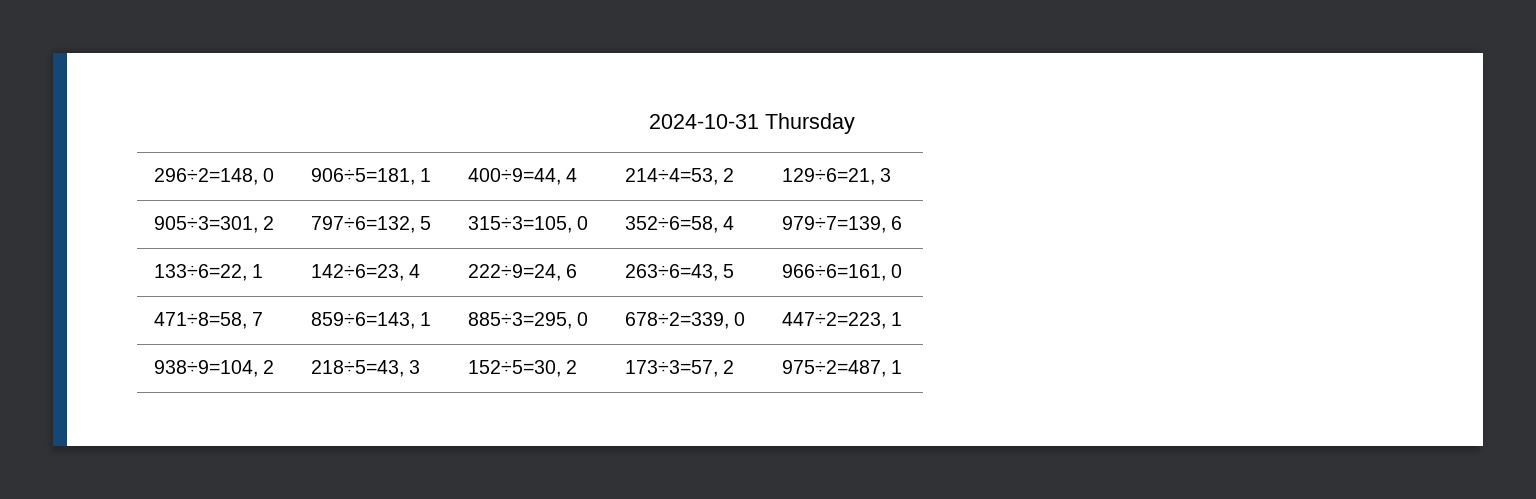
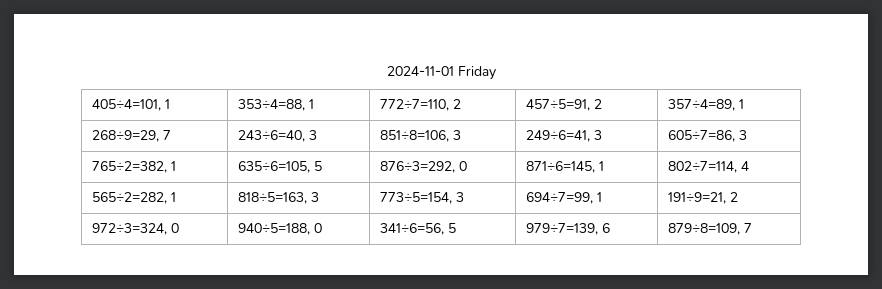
- 2024-10-31 Thursday
- 296÷2=148, 0 | 906÷5=181, 1 | 400÷9=44, 4 | 214÷4=53, 2 | 129÷6=21, 3
- 905÷3=301, 2 | 797÷6=132, 5 | 315÷3=105, 0 | 352÷6=58, 4 | 979÷7=139, 6
- 133÷6=22, 1 | 142÷6=23, 4 | 222÷9=24, 6 | 263÷6=43, 5 | 966÷6=161, 0
- 471÷8=58, 7 | 859÷6=143, 1 | 885÷3=295, 0 | 678÷2=339, 0 | 447÷2=223, 1
- 938÷9=104, 2 | 218÷5=43, 3 | 152÷5=30, 2 | 173÷3=57, 2 | 975÷2=487, 1
+ 2024-11-01 Friday
+ 405÷4=101, 1 | 353÷4=88, 1 | 772÷7=110, 2 | 457÷5=91, 2 | 357÷4=89, 1
+ 268÷9=29, 7 | 243÷6=40, 3 | 851÷8=106, 3 | 249÷6=41, 3 | 605÷7=86, 3
+ 765÷2=382, 1 | 635÷6=105, 5 | 876÷3=292, 0 | 871÷6=145, 1 | 802÷7=114, 4
+ 565÷2=282, 1 | 818÷5=163, 3 | 773÷5=154, 3 | 694÷7=99, 1 | 191÷9=21, 2
+ 972÷3=324, 0 | 940÷5=188, 0 | 341÷6=56, 5 | 979÷7=139, 6 | 879÷8=109, 7

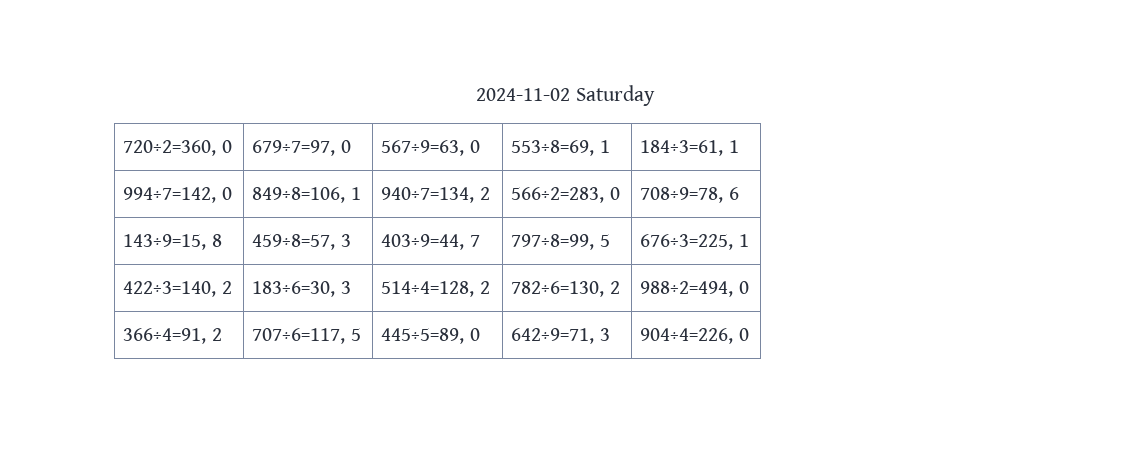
- 2024-11-01 Friday
- 405÷4=101, 1 | 353÷4=88, 1 | 772÷7=110, 2 | 457÷5=91, 2 | 357÷4=89, 1
- 268÷9=29, 7 | 243÷6=40, 3 | 851÷8=106, 3 | 249÷6=41, 3 | 605÷7=86, 3
- 765÷2=382, 1 | 635÷6=105, 5 | 876÷3=292, 0 | 871÷6=145, 1 | 802÷7=114, 4
- 565÷2=282, 1 | 818÷5=163, 3 | 773÷5=154, 3 | 694÷7=99, 1 | 191÷9=21, 2
- 972÷3=324, 0 | 940÷5=188, 0 | 341÷6=56, 5 | 979÷7=139, 6 | 879÷8=109, 7
+ 2024-11-02 Saturday
+ 720÷2=360, 0 | 679÷7=97, 0 | 567÷9=63, 0 | 553÷8=69, 1 | 184÷3=61, 1
+ 994÷7=142, 0 | 849÷8=106, 1 | 940÷7=134, 2 | 566÷2=283, 0 | 708÷9=78, 6
+ 143÷9=15, 8 | 459÷8=57, 3 | 403÷9=44, 7 | 797÷8=99, 5 | 676÷3=225, 1
+ 422÷3=140, 2 | 183÷6=30, 3 | 514÷4=128, 2 | 782÷6=130, 2 | 988÷2=494, 0
+ 366÷4=91, 2 | 707÷6=117, 5 | 445÷5=89, 0 | 642÷9=71, 3 | 904÷4=226, 0

